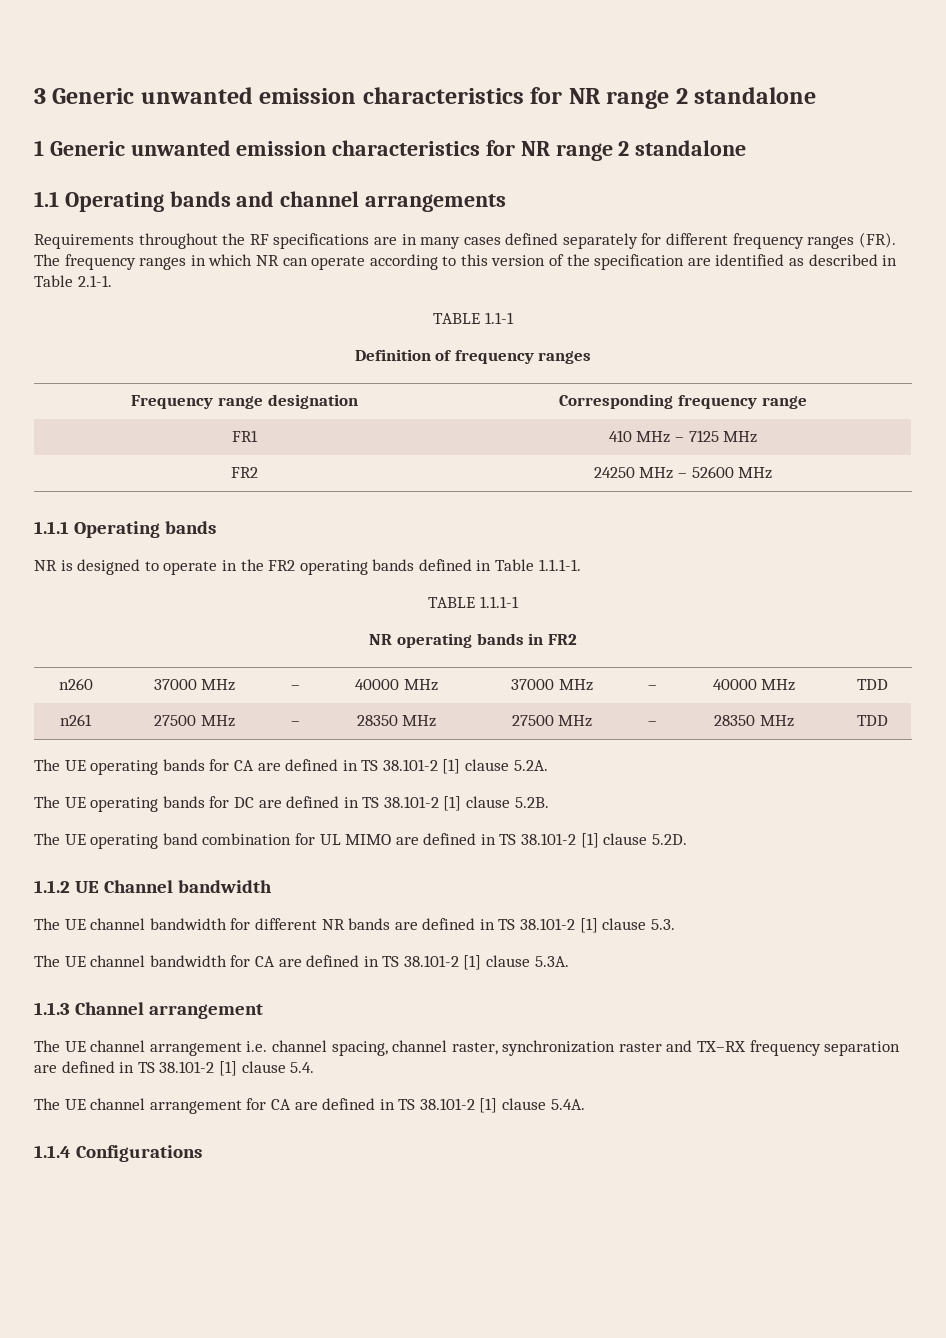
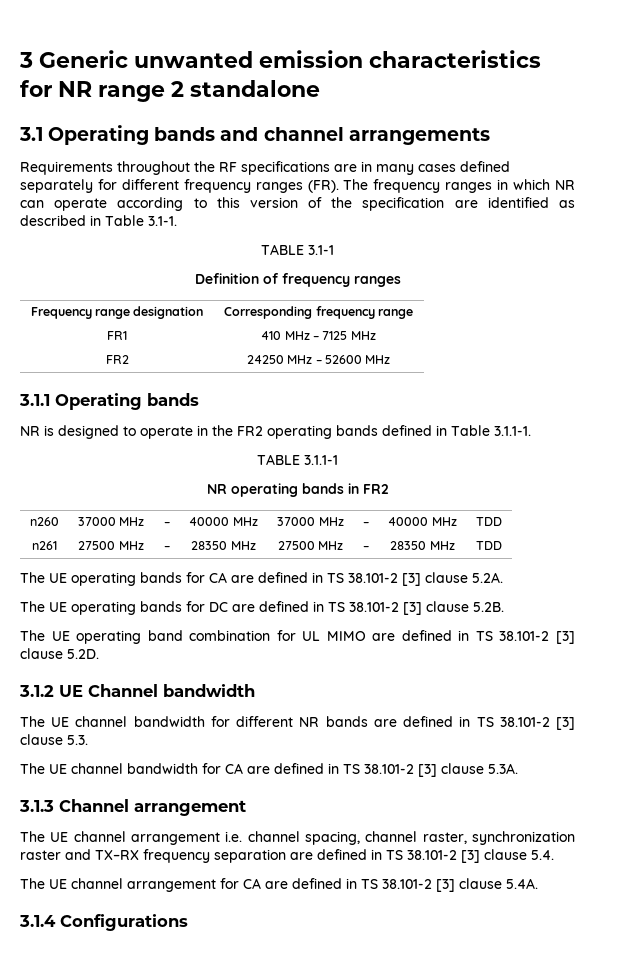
- 1 Generic unwanted emission characteristics for NR range 2 standalone
- 1.1 Operating bands and channel arrangements
+ 3.1 Operating bands and channel arrangements
- Requirements throughout the RF specifications are in many cases defined separately for different frequency ranges (FR). The frequency ranges in which NR can operate according to this version of the specification are identified as described in Table 2.1-1.
- TABLE 1.1-1
+ Requirements throughout the RF specifications are in many cases defined separately for different frequency ranges (FR). The frequency ranges in which NR can operate according to this version of the specification are identified as described in Table 3.1-1.
+ TABLE 3.1-1
- 1.1.1 Operating bands
+ 3.1.1 Operating bands
- NR is designed to operate in the FR2 operating bands defined in Table 1.1.1-1.
- TABLE 1.1.1-1
+ NR is designed to operate in the FR2 operating bands defined in Table 3.1.1-1.
+ TABLE 3.1.1-1
- The UE operating bands for CA are defined in TS 38.101-2 [1] clause 5.2A.
+ The UE operating bands for CA are defined in TS 38.101-2 [3] clause 5.2A.
- The UE operating bands for DC are defined in TS 38.101-2 [1] clause 5.2B.
+ The UE operating bands for DC are defined in TS 38.101-2 [3] clause 5.2B.
- The UE operating band combination for UL MIMO are defined in TS 38.101-2 [1] clause 5.2D.
+ The UE operating band combination for UL MIMO are defined in TS 38.101-2 [3] clause 5.2D.
- 1.1.2 UE Channel bandwidth
+ 3.1.2 UE Channel bandwidth
- The UE channel bandwidth for different NR bands are defined in TS 38.101-2 [1] clause 5.3.
+ The UE channel bandwidth for different NR bands are defined in TS 38.101-2 [3] clause 5.3.
- The UE channel bandwidth for CA are defined in TS 38.101-2 [1] clause 5.3A.
+ The UE channel bandwidth for CA are defined in TS 38.101-2 [3] clause 5.3A.
- 1.1.3 Channel arrangement
+ 3.1.3 Channel arrangement
- The UE channel arrangement i.e. channel spacing, channel raster, synchronization raster and TX–RX frequency separation are defined in TS 38.101-2 [1] clause 5.4.
+ The UE channel arrangement i.e. channel spacing, channel raster, synchronization raster and TX–RX frequency separation are defined in TS 38.101-2 [3] clause 5.4.
- The UE channel arrangement for CA are defined in TS 38.101-2 [1] clause 5.4A.
+ The UE channel arrangement for CA are defined in TS 38.101-2 [3] clause 5.4A.
- 1.1.4 Configurations
+ 3.1.4 Configurations

